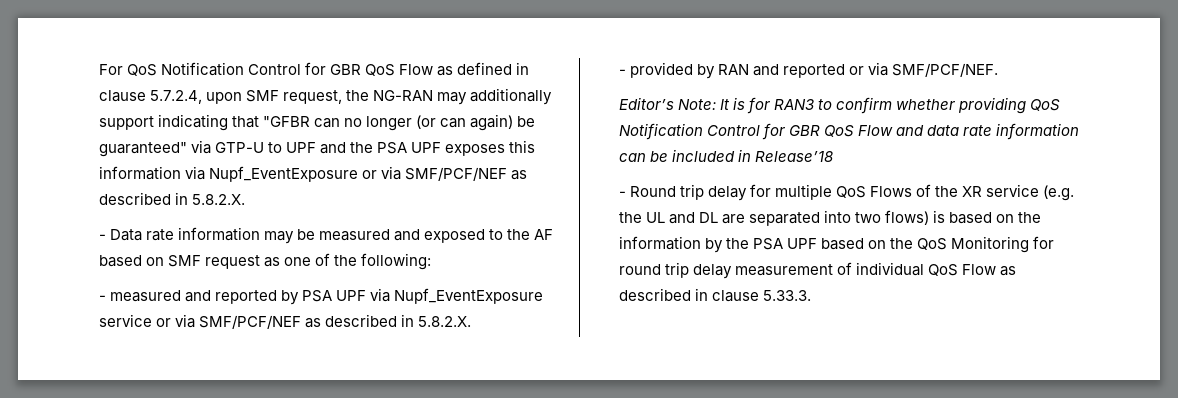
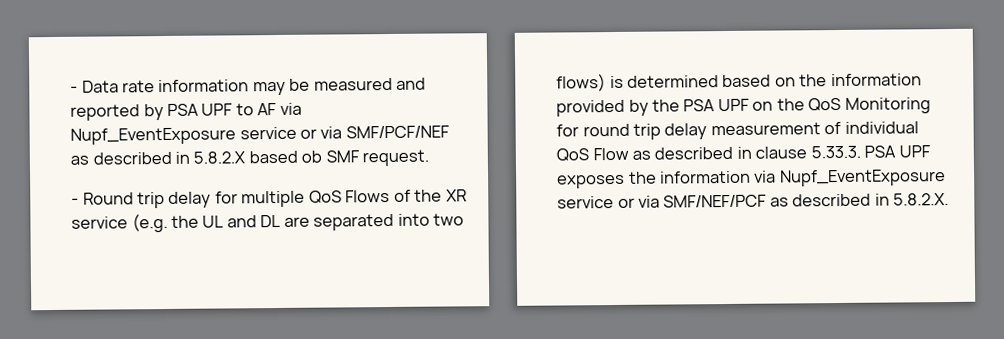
- For QoS Notification Control for GBR QoS Flow as defined in clause 5.7.2.4, upon SMF request, the NG-RAN may additionally support indicating that "GFBR can no longer (or can again) be guaranteed" via GTP-U to UPF and the PSA UPF exposes this information via Nupf_EventExposure or via SMF/PCF/NEF as described in 5.8.2.X.
- - Data rate information may be measured and exposed to the AF based on SMF request as one of the following:
- - measured and reported by PSA UPF via Nupf_EventExposure service or via SMF/PCF/NEF as described in 5.8.2.X.
- - provided by RAN and reported or via SMF/PCF/NEF.
- Editor’s Note: It is for RAN3 to confirm whether providing QoS Notification Control for GBR QoS Flow and data rate information can be included in Release’18
+ - Data rate information may be measured and reported by PSA UPF to AF via Nupf_EventExposure service or via SMF/PCF/NEF as described in 5.8.2.X based ob SMF request.
- - Round trip delay for multiple QoS Flows of the XR service (e.g. the UL and DL are separated into two flows) is based on the information by the PSA UPF based on the QoS Monitoring for round trip delay measurement of individual QoS Flow as described in clause 5.33.3.
+ - Round trip delay for multiple QoS Flows of the XR service (e.g. the UL and DL are separated into two flows) is determined based on the information provided by the PSA UPF on the QoS Monitoring for round trip delay measurement of individual QoS Flow as described in clause 5.33.3. PSA UPF exposes the information via Nupf_EventExposure service or via SMF/NEF/PCF as described in 5.8.2.X.

